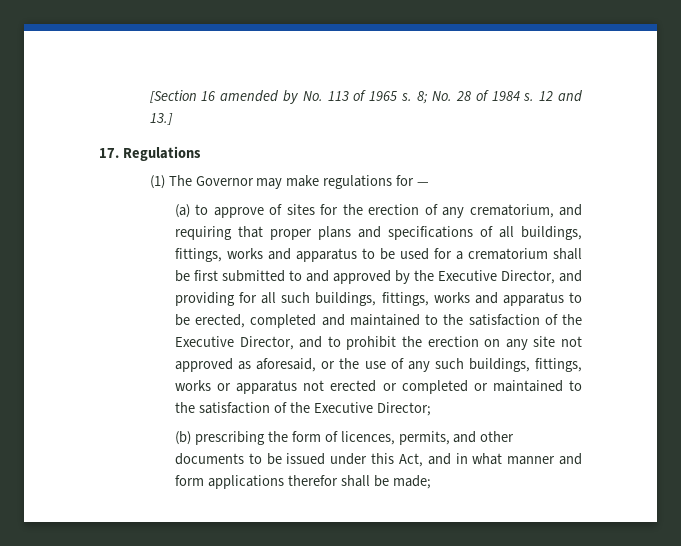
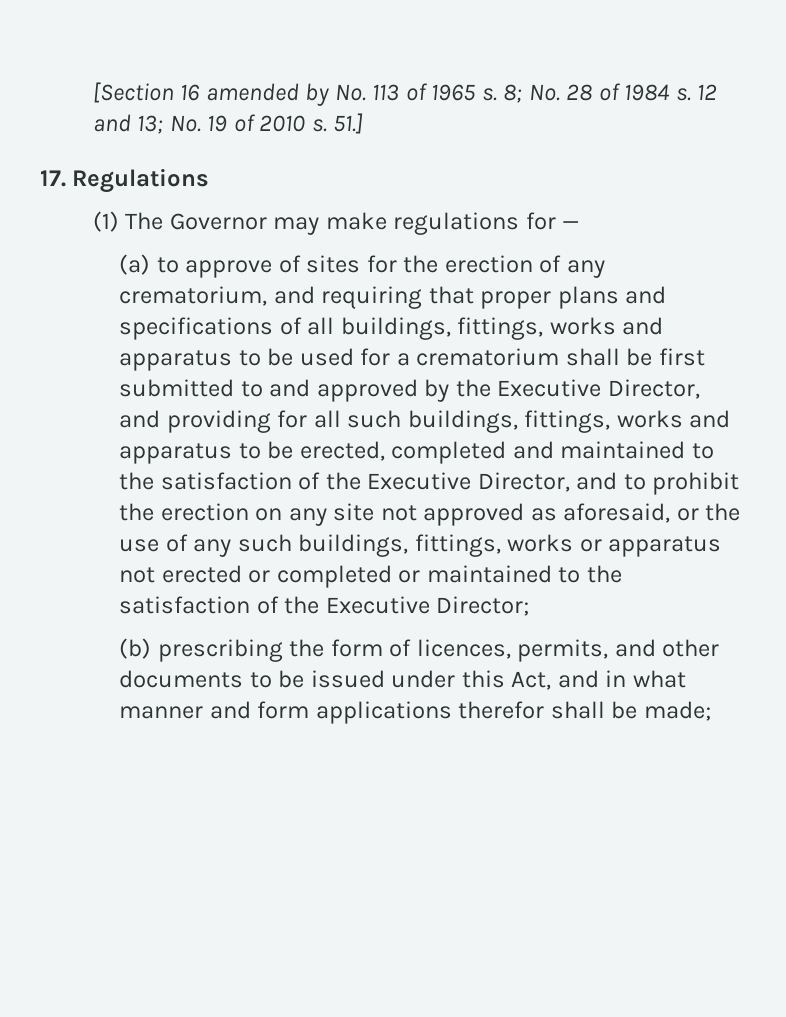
- 12 and 13.]
+ 12 and 13; No. 19 of 2010 s. 51.]

